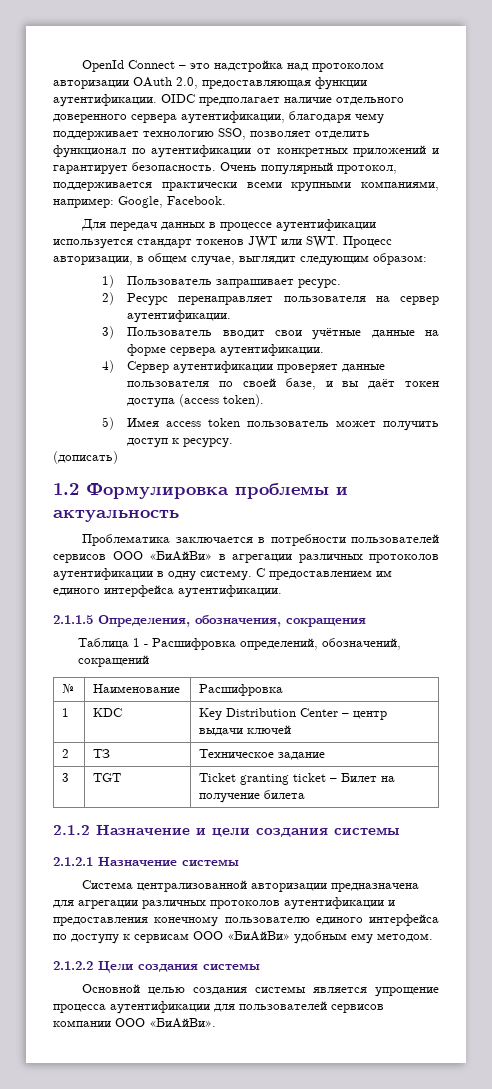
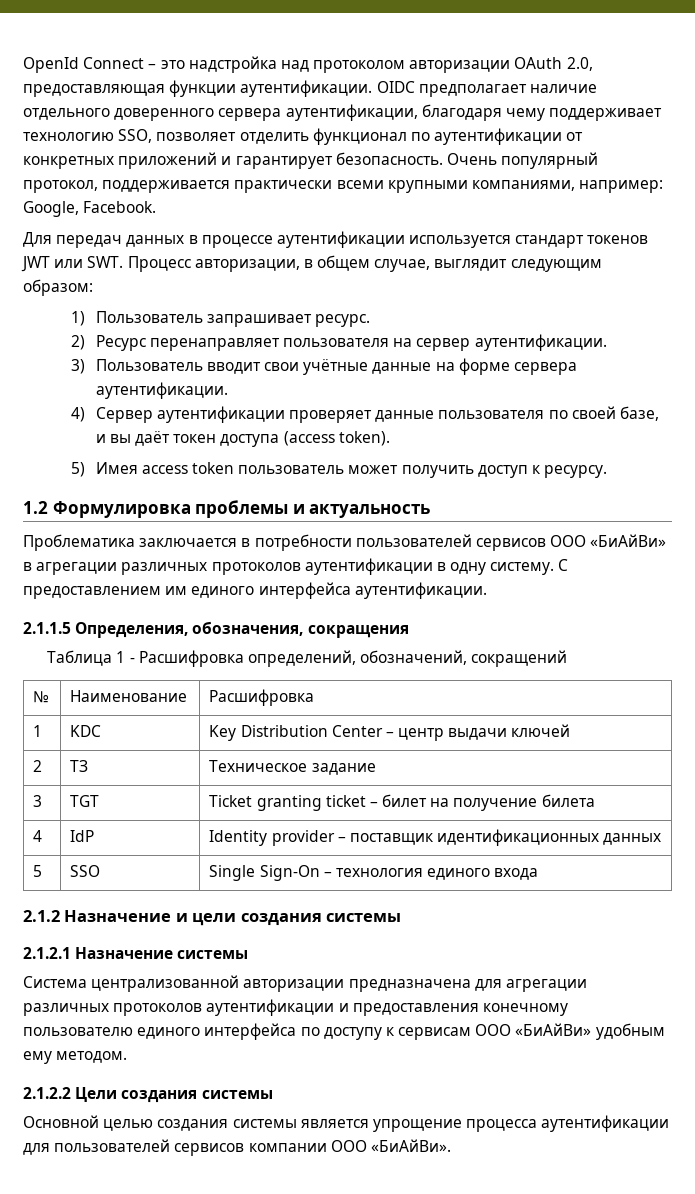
- (дописать)
- 3 | TGT | Ticket granting ticket – Билет на получение билета
+ 3 | TGT | Ticket granting ticket – билет на получение билета
+ 4 | IdP | Identity provider – поставщик идентификационных данных
+ 5 | SSO | Single Sign-On – технология единого входа

